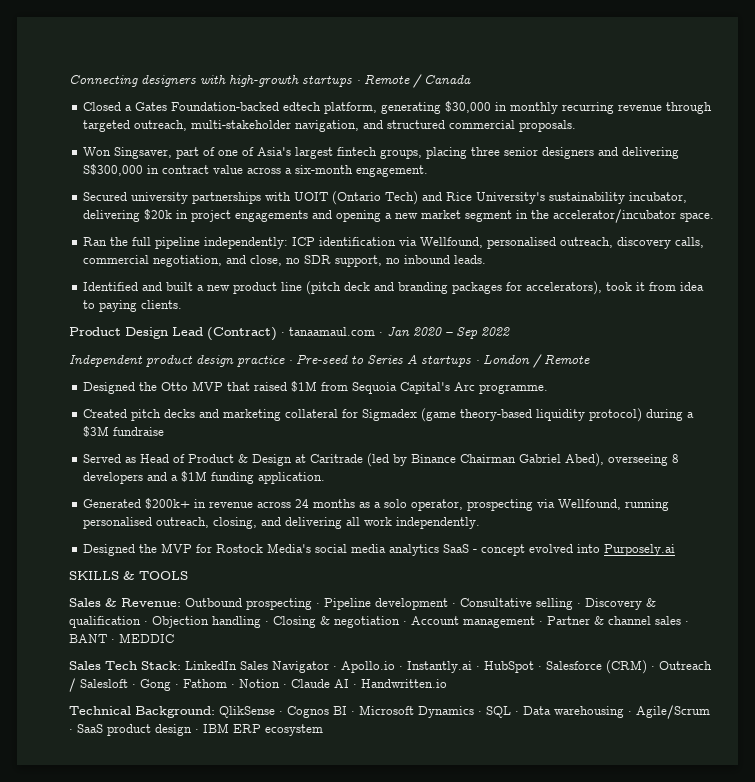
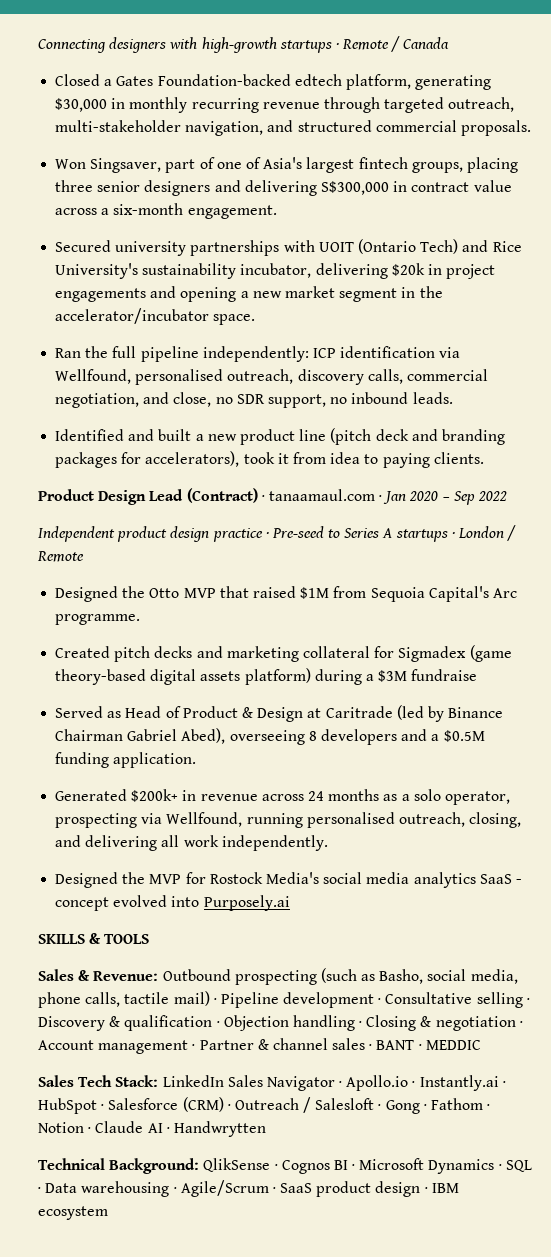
- Created pitch decks and marketing collateral for Sigmadex (game theory-based liquidity protocol) during a $3M fundraise
+ Created pitch decks and marketing collateral for Sigmadex (game theory-based digital assets platform) during a $3M fundraise
- Served as Head of Product & Design at Caritrade (led by Binance Chairman Gabriel Abed), overseeing 8 developers and a $1M funding application.
+ Served as Head of Product & Design at Caritrade (led by Binance Chairman Gabriel Abed), overseeing 8 developers and a $0.5M funding application.
- Sales & Revenue: Outbound prospecting · Pipeline development · Consultative selling · Discovery & qualification · Objection handling · Closing & negotiation · Account management · Partner & channel sales · BANT · MEDDIC
+ Sales & Revenue: Outbound prospecting (such as Basho, social media, phone calls, tactile mail) · Pipeline development · Consultative selling · Discovery & qualification · Objection handling · Closing & negotiation · Account management · Partner & channel sales · BANT · MEDDIC
- Sales Tech Stack: LinkedIn Sales Navigator · Apollo.io · Instantly.ai · HubSpot · Salesforce (CRM) · Outreach / Salesloft · Gong · Fathom · Notion · Claude AI · Handwritten.io
+ Sales Tech Stack: LinkedIn Sales Navigator · Apollo.io · Instantly.ai · HubSpot · Salesforce (CRM) · Outreach / Salesloft · Gong · Fathom · Notion · Claude AI · Handwrytten
- Technical Background: QlikSense · Cognos BI · Microsoft Dynamics · SQL · Data warehousing · Agile/Scrum · SaaS product design · IBM ERP ecosystem
+ Technical Background: QlikSense · Cognos BI · Microsoft Dynamics · SQL · Data warehousing · Agile/Scrum · SaaS product design · IBM ecosystem

